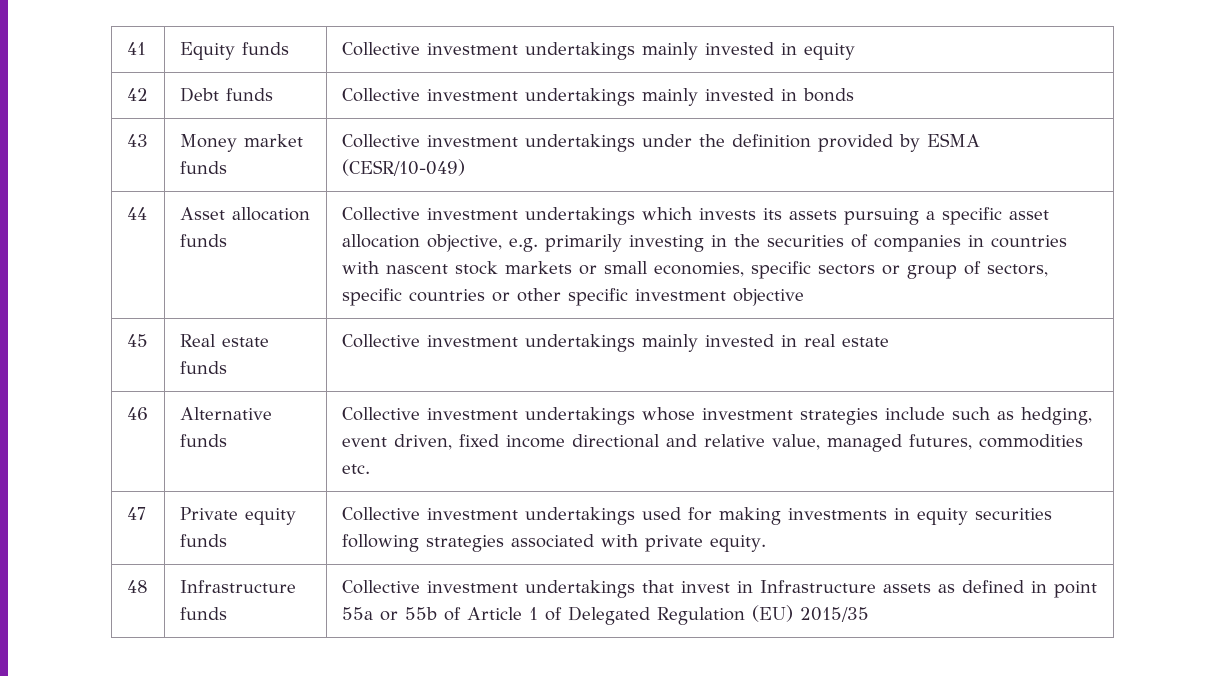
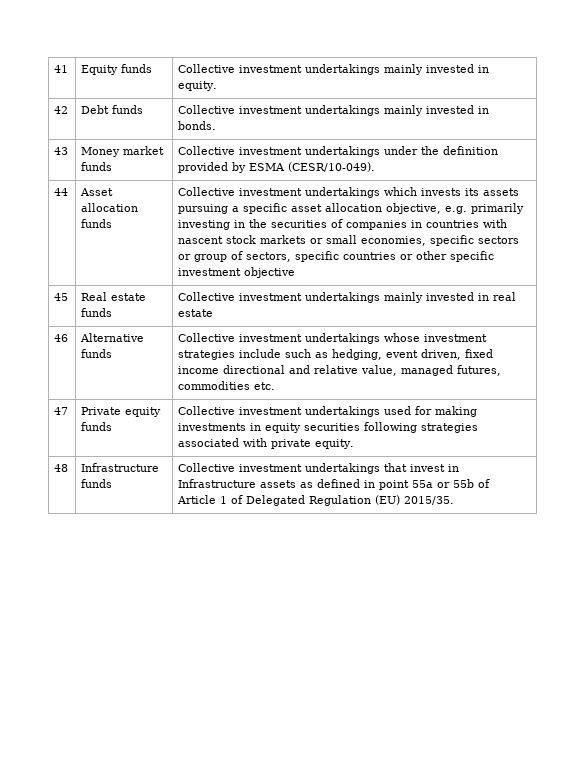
- 41 | Equity funds | Collective investment undertakings mainly invested in equity
+ 41 | Equity funds | Collective investment undertakings mainly invested in equity.
- 42 | Debt funds | Collective investment undertakings mainly invested in bonds
+ 42 | Debt funds | Collective investment undertakings mainly invested in bonds.
- 43 | Money market funds | Collective investment undertakings under the definition provided by ESMA (CESR/10-049)
+ 43 | Money market funds | Collective investment undertakings under the definition provided by ESMA (CESR/10-049).
- 48 | Infrastructure funds | Collective investment undertakings that invest in Infrastructure assets as defined in point 55a or 55b of Article 1 of Delegated Regulation (EU) 2015/35
+ 48 | Infrastructure funds | Collective investment undertakings that invest in Infrastructure assets as defined in point 55a or 55b of Article 1 of Delegated Regulation (EU) 2015/35.

